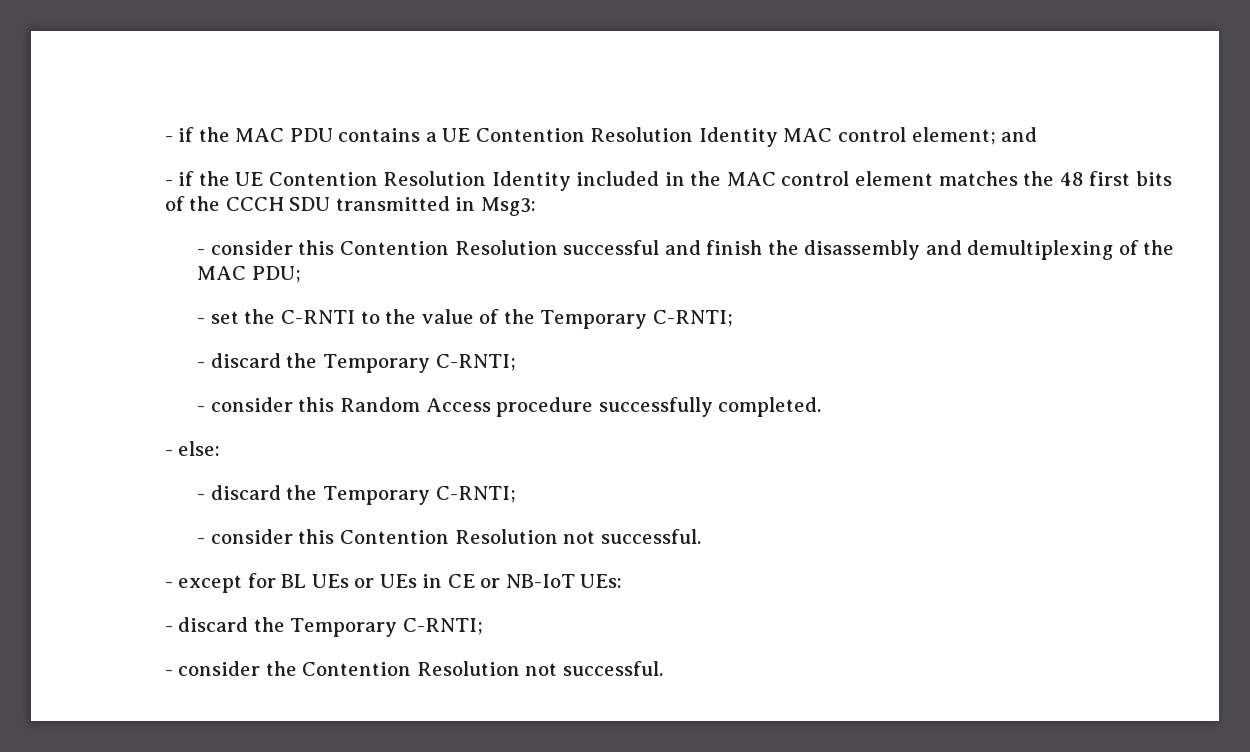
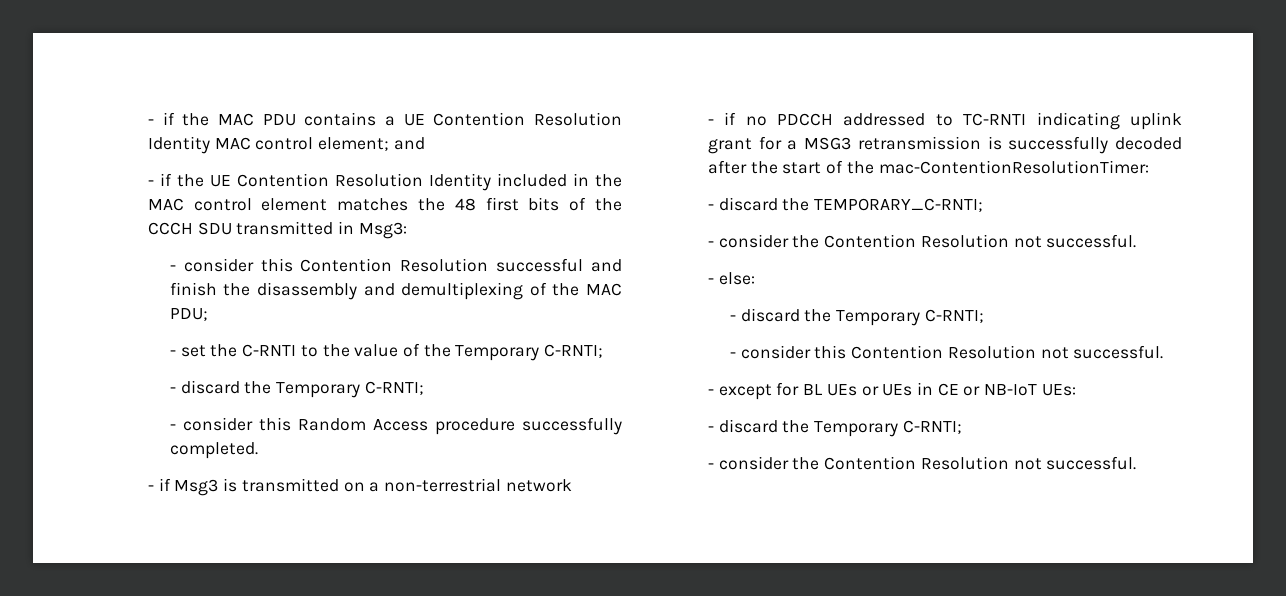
+ - if Msg3 is transmitted on a non-terrestrial network
+ - if no PDCCH addressed to TC-RNTI indicating uplink grant for a MSG3 retransmission is successfully decoded after the start of the mac-ContentionResolutionTimer:
+ - discard the TEMPORARY_C-RNTI;
+ - consider the Contention Resolution not successful.

